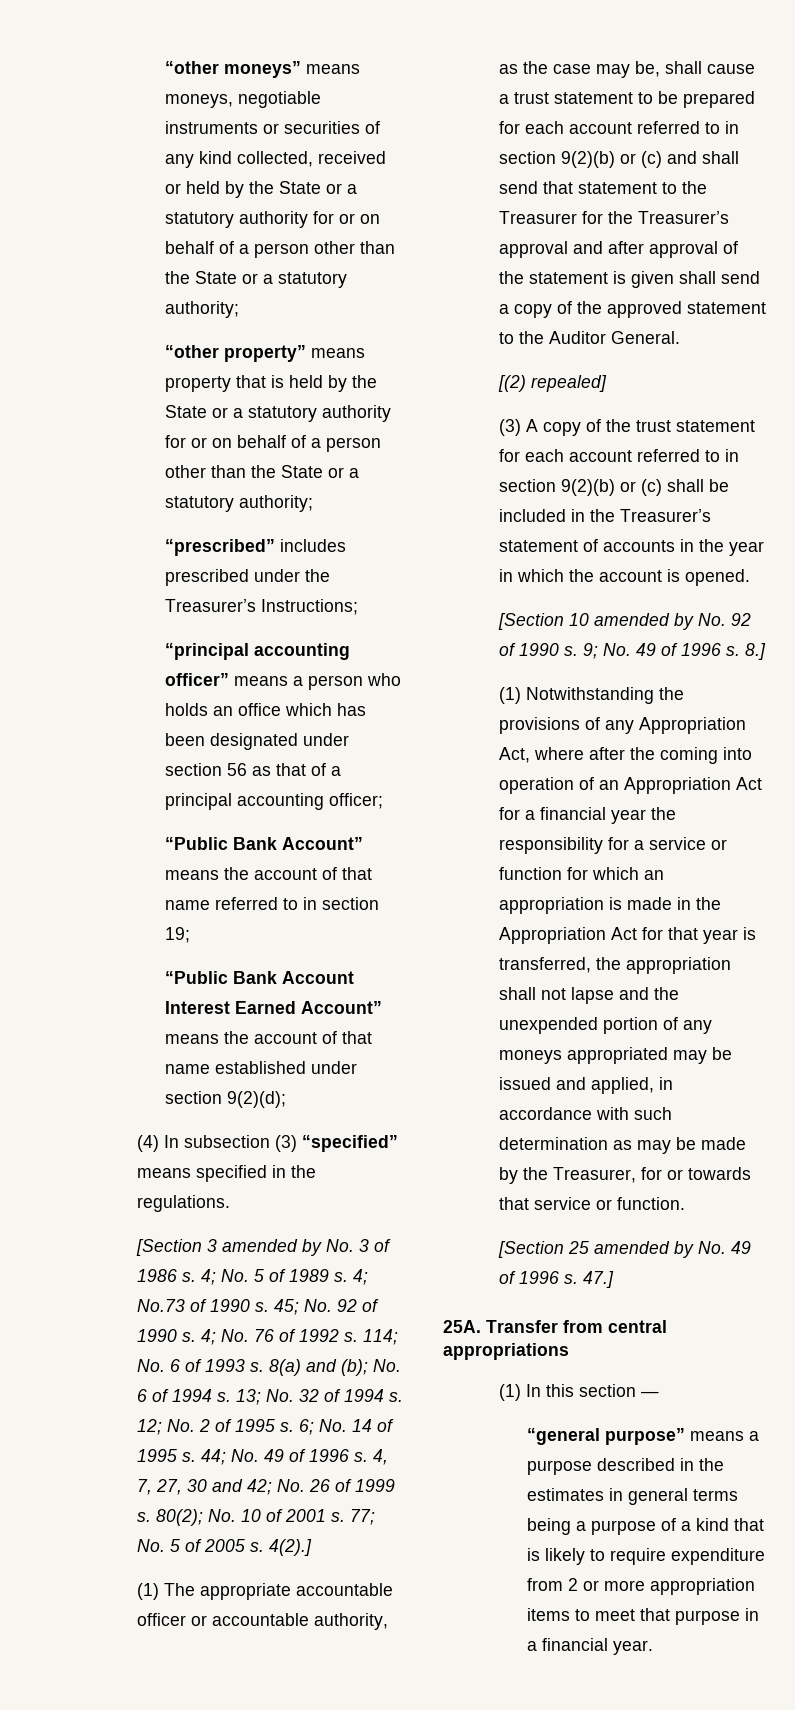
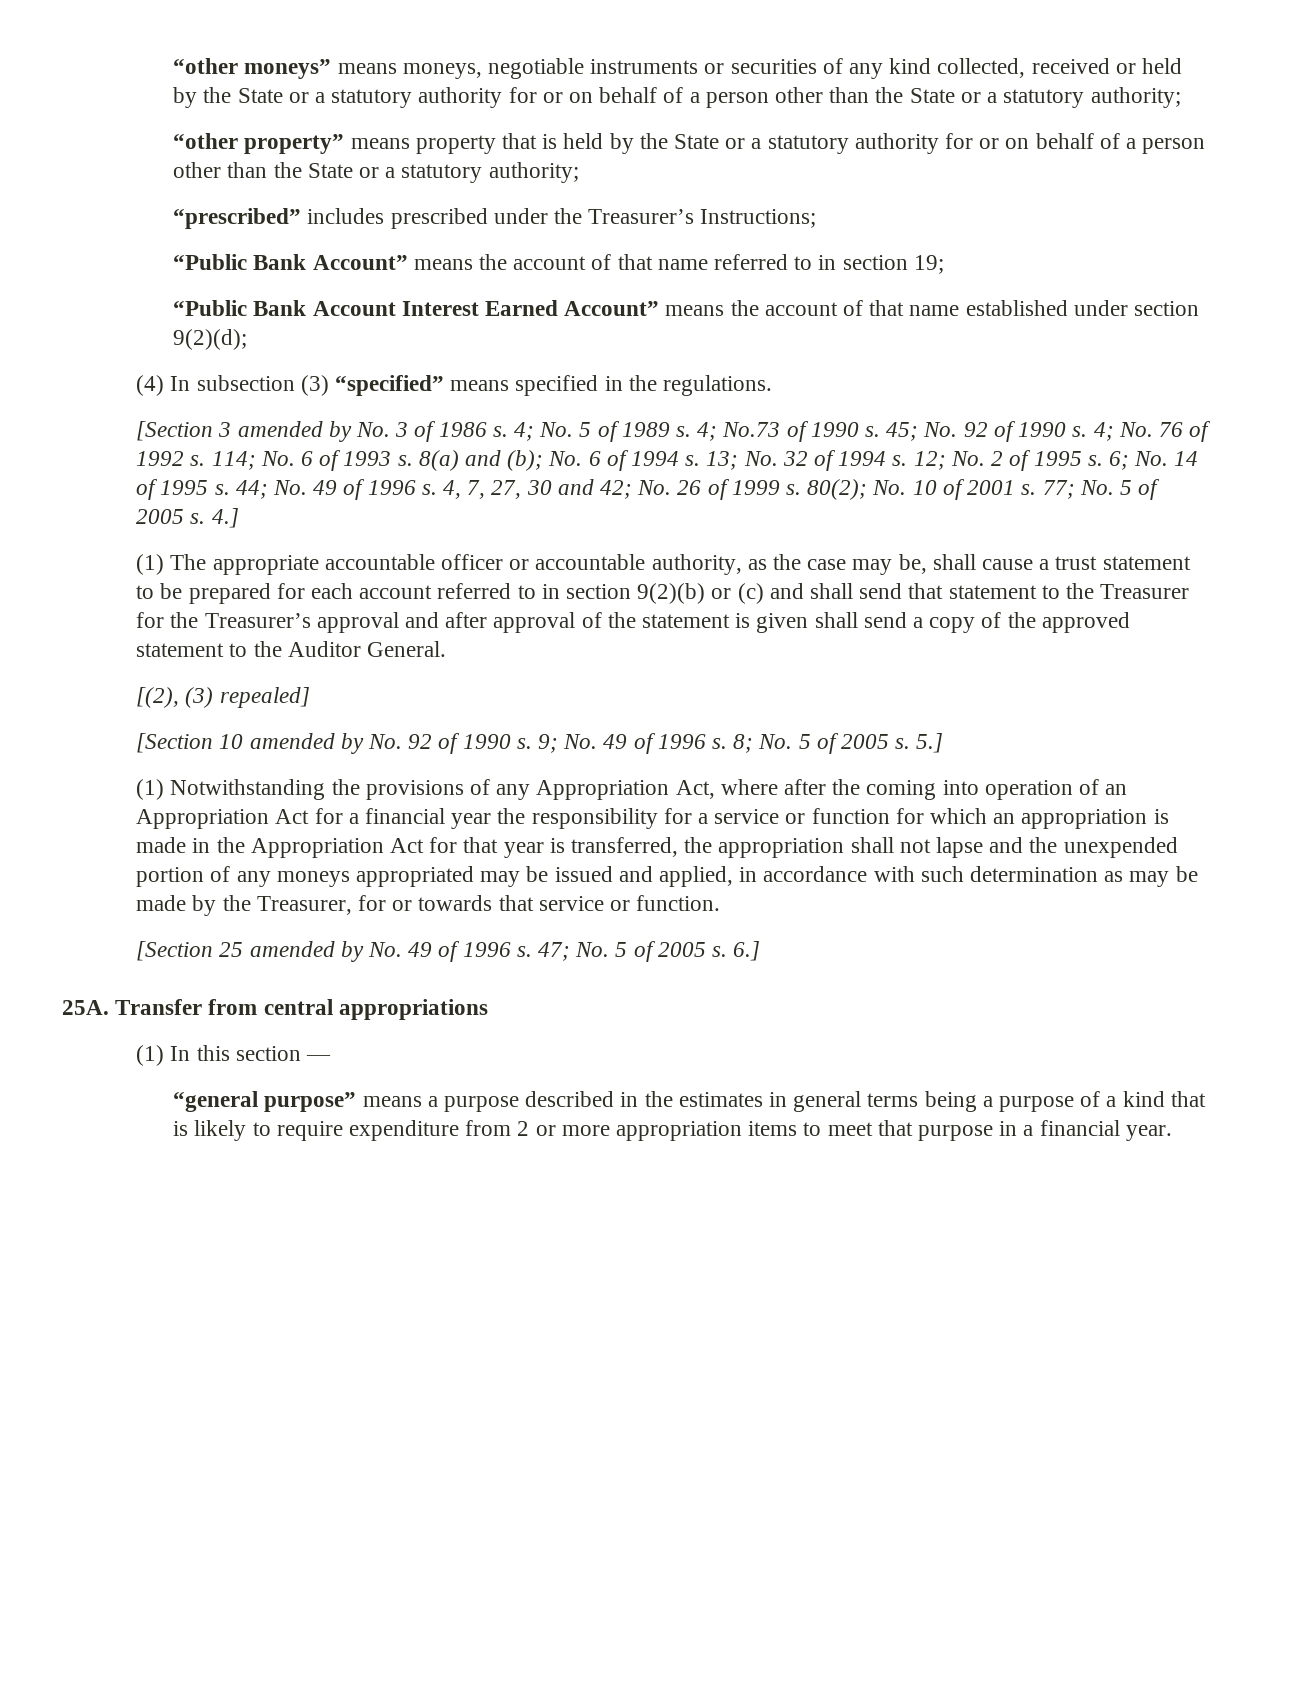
- “principal accounting officer” means a person who holds an office which has been designated under section 56 as that of a principal accounting officer;
- 4(2).]
+ 4.]
- [(2) repealed]
+ [(2), (3) repealed]
- (3) A copy of the trust statement for each account referred to in section 9(2)(b) or (c) shall be included in the Treasurer’s statement of accounts in the year in which the account is opened.
- 8.]
+ 8; No. 5 of 2005 s. 5.]
- 47.]
+ 47; No. 5 of 2005 s. 6.]

